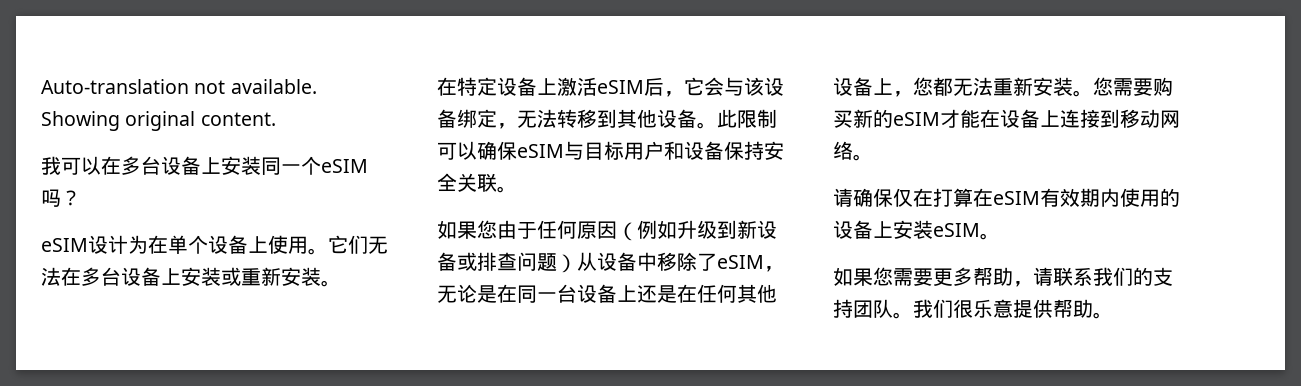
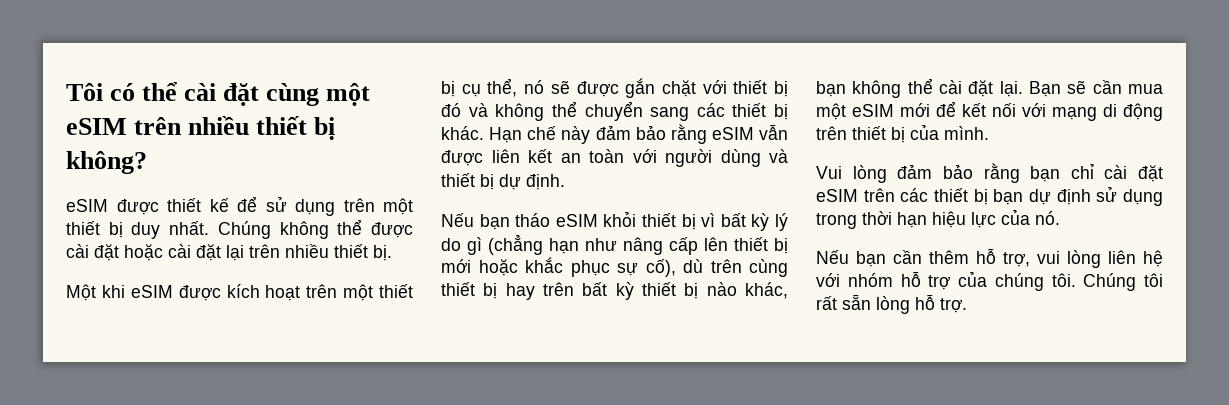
- Auto-translation not available. Showing original content.
- 我可以在多台设备上安装同一个eSIM吗？
- eSIM设计为在单个设备上使用。它们无法在多台设备上安装或重新安装。
- 在特定设备上激活eSIM后，它会与该设备绑定，无法转移到其他设备。此限制可以确保eSIM与目标用户和设备保持安全关联。
- 如果您由于任何原因（例如升级到新设备或排查问题）从设备中移除了eSIM，无论是在同一台设备上还是在任何其他设备上，您都无法重新安装。您需要购买新的eSIM才能在设备上连接到移动网络。
- 请确保仅在打算在eSIM有效期内使用的设备上安装eSIM。
- 如果您需要更多帮助，请联系我们的支持团队。我们很乐意提供帮助。
+ Tôi có thể cài đặt cùng một eSIM trên nhiều thiết bị không?
+ eSIM được thiết kế để sử dụng trên một thiết bị duy nhất. Chúng không thể được cài đặt hoặc cài đặt lại trên nhiều thiết bị.
+ Một khi eSIM được kích hoạt trên một thiết bị cụ thể, nó sẽ được gắn chặt với thiết bị đó và không thể chuyển sang các thiết bị khác. Hạn chế này đảm bảo rằng eSIM vẫn được liên kết an toàn với người dùng và thiết bị dự định.
+ Nếu bạn tháo eSIM khỏi thiết bị vì bất kỳ lý do gì (chẳng hạn như nâng cấp lên thiết bị mới hoặc khắc phục sự cố), dù trên cùng thiết bị hay trên bất kỳ thiết bị nào khác, bạn không thể cài đặt lại. Bạn sẽ cần mua một eSIM mới để kết nối với mạng di động trên thiết bị của mình.
+ Vui lòng đảm bảo rằng bạn chỉ cài đặt eSIM trên các thiết bị bạn dự định sử dụng trong thời hạn hiệu lực của nó.
+ Nếu bạn cần thêm hỗ trợ, vui lòng liên hệ với nhóm hỗ trợ của chúng tôi. Chúng tôi rất sẵn lòng hỗ trợ.

